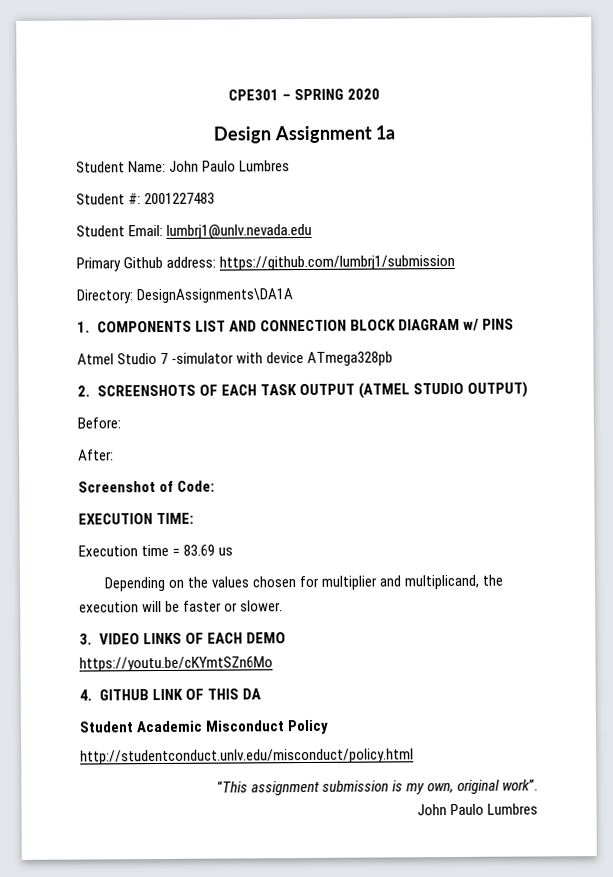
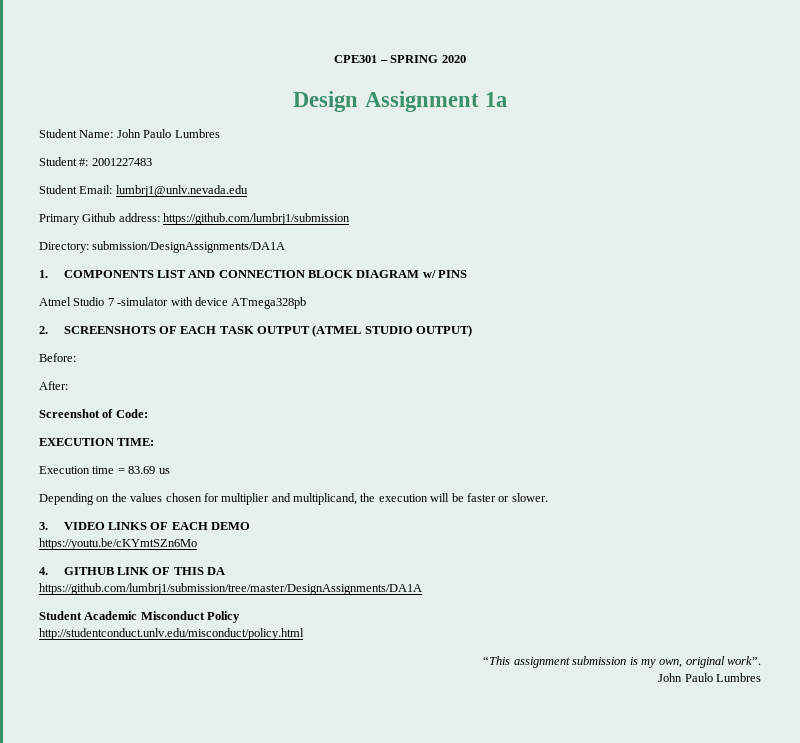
- Directory: DesignAssignments\DA1A
+ Directory: submission/DesignAssignments/DA1A
+ https://github.com/lumbrj1/submission/tree/master/DesignAssignments/DA1A

